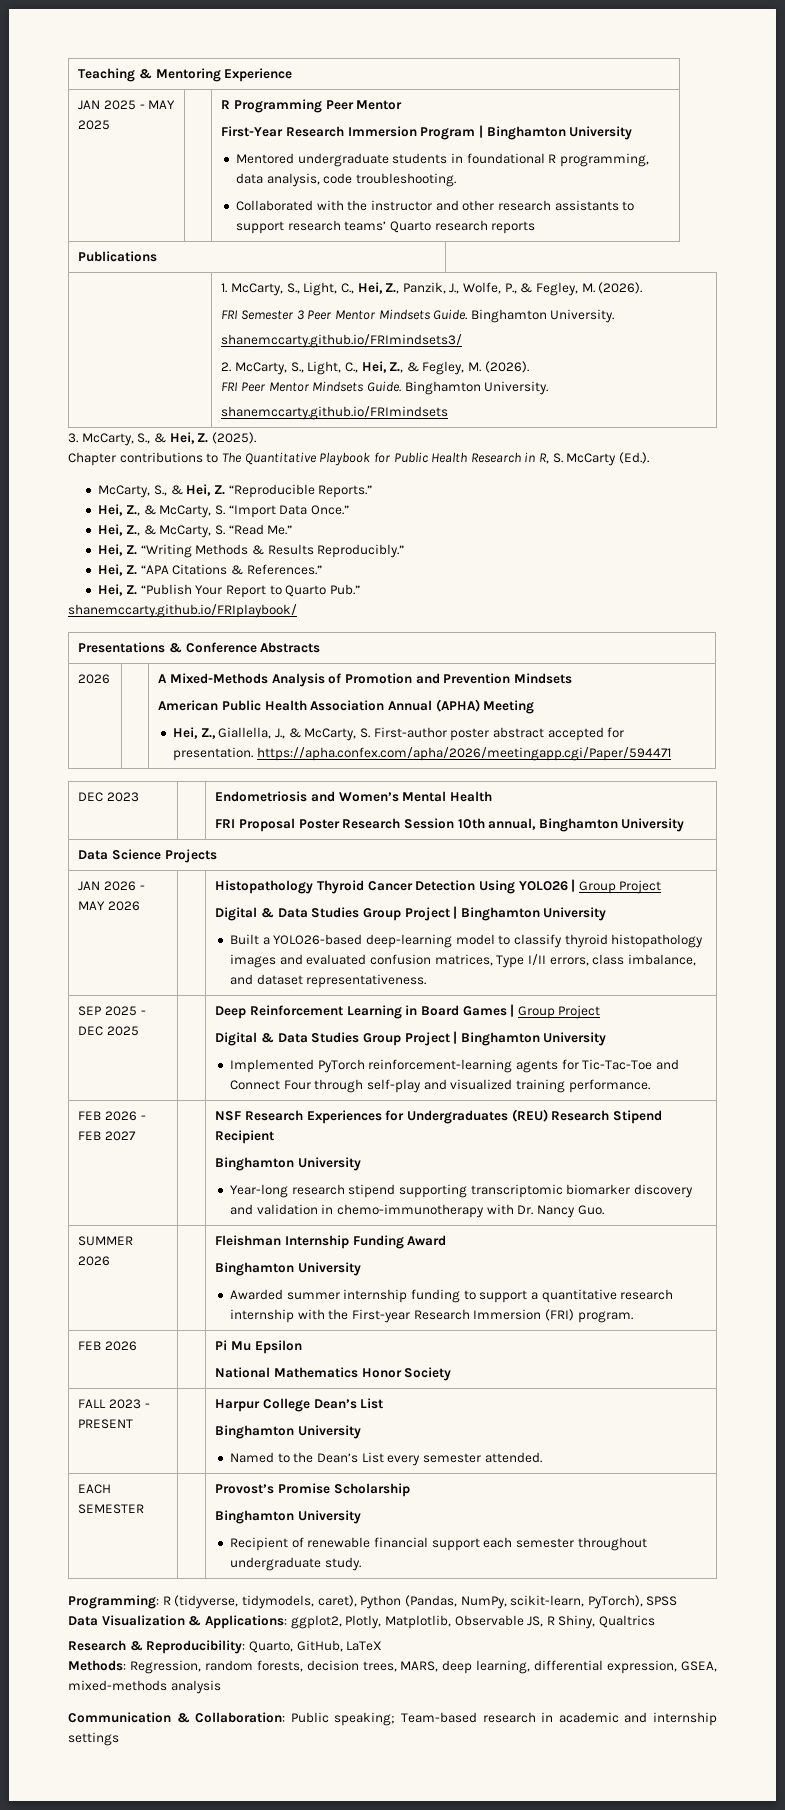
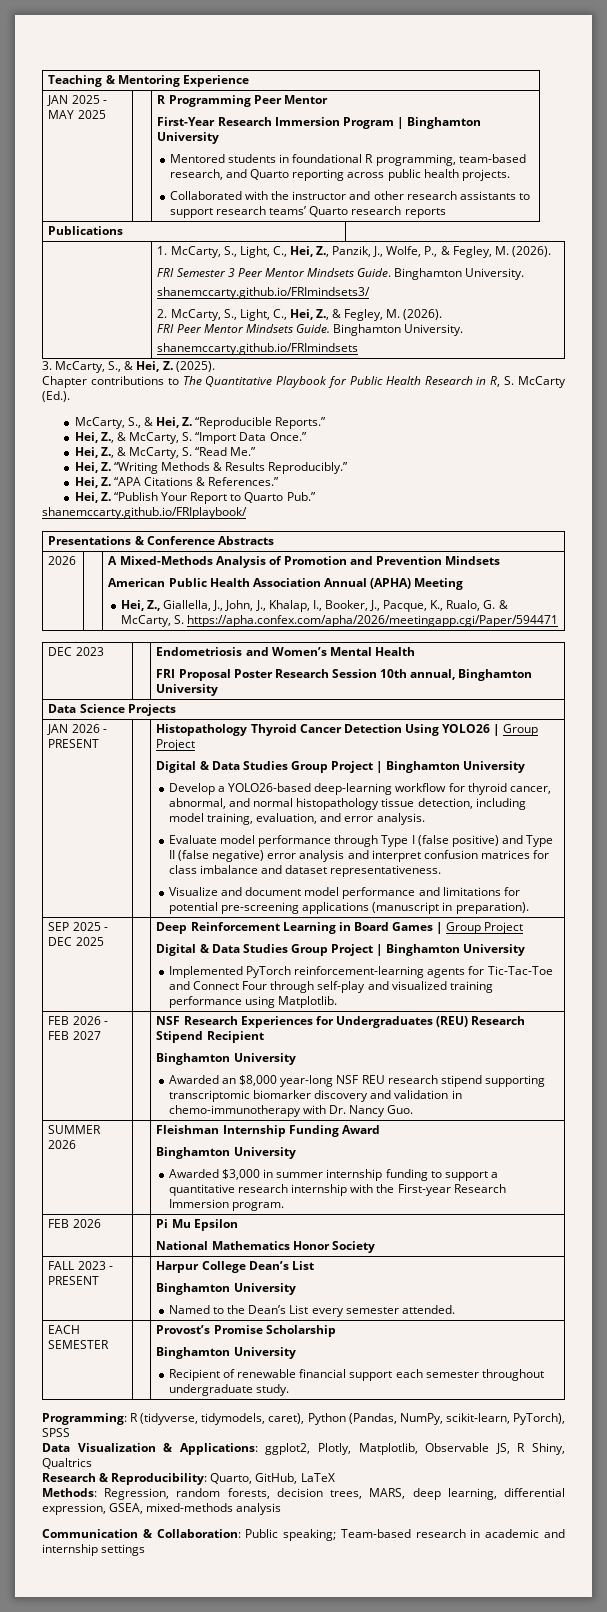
- Mentored undergraduate students in foundational R programming, data analysis, code troubleshooting.
+ Mentored students in foundational R programming, team-based research, and Quarto reporting across public health projects.
  2026 | | A Mixed-Methods Analysis of Promotion and Prevention Mindsets
  American Public Health Association Annual (APHA) Meeting
- Hei, Z., Giallella, J., & McCarty, S. First-author poster abstract accepted for presentation. https://apha.confex.com/apha/2026/meetingapp.cgi/Paper/594471
+ Hei, Z., Giallella, J., John, J., Khalap, I., Booker, J., Pacque, K., Rualo, G. & McCarty, S. https://apha.confex.com/apha/2026/meetingapp.cgi/Paper/594471
- JAN 2026 - MAY 2026
+ JAN 2026 - PRESENT
- Built a YOLO26-based deep-learning model to classify thyroid histopathology images and evaluated confusion matrices, Type I/II errors, class imbalance, and dataset representativeness.
+ Develop a YOLO26-based deep-learning workflow for thyroid cancer, abnormal, and normal histopathology tissue detection, including model training, evaluation, and error analysis.
+ Evaluate model performance through Type I (false positive) and Type II (false negative) error analysis and interpret confusion matrices for class imbalance and dataset representativeness.
+ Visualize and document model performance and limitations for potential pre-screening applications (manuscript in preparation).
  SEP 2025 - DEC 2025 | | Deep Reinforcement Learning in Board Games | Group Project
  Digital & Data Studies Group Project | Binghamton University
- Implemented PyTorch reinforcement-learning agents for Tic-Tac-Toe and Connect Four through self-play and visualized training performance.
+ Implemented PyTorch reinforcement-learning agents for Tic-Tac-Toe and Connect Four through self-play and visualized training performance using Matplotlib.
  FEB 2026 - FEB 2027 | | NSF Research Experiences for Undergraduates (REU) Research Stipend Recipient
  Binghamton University
- Year-long research stipend supporting transcriptomic biomarker discovery and validation in chemo-immunotherapy with Dr. Nancy Guo.
+ Awarded an $8,000 year-long NSF REU research stipend supporting transcriptomic biomarker discovery and validation in chemo-immunotherapy with Dr. Nancy Guo.
  SUMMER 2026 | | Fleishman Internship Funding Award
  Binghamton University
- Awarded summer internship funding to support a quantitative research internship with the First-year Research Immersion (FRI) program.
+ Awarded $3,000 in summer internship funding to support a quantitative research internship with the First-year Research Immersion program.

